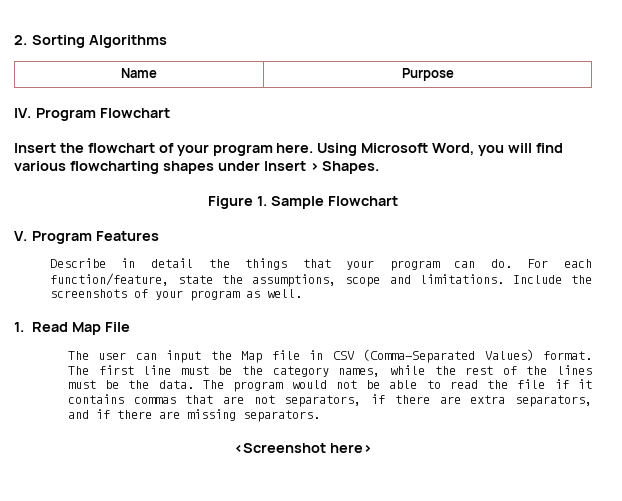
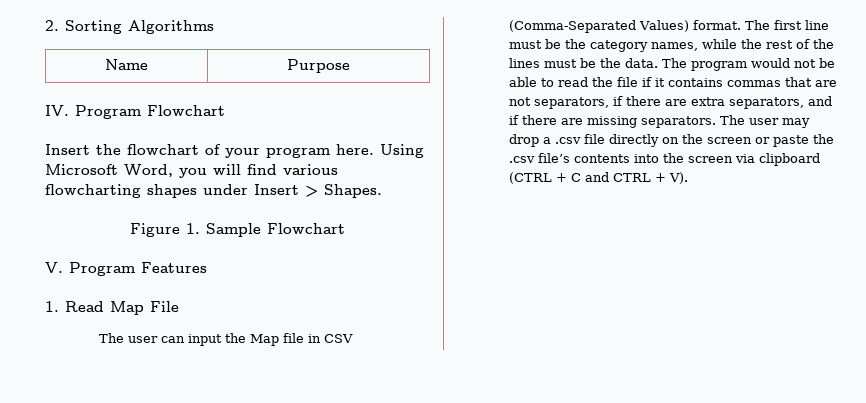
- Describe in detail the things that your program can do. For each function/feature, state the assumptions, scope and limitations. Include the screenshots of your program as well.
- The program would not be able to read the file if it contains commas that are not separators, if there are extra separators, and if there are missing separators.
- <Screenshot here>
+ The program would not be able to read the file if it contains commas that are not separators, if there are extra separators, and if there are missing separators. The user may drop a .csv file directly on the screen or paste the .csv file’s contents into the screen via clipboard (CTRL + C and CTRL + V).

